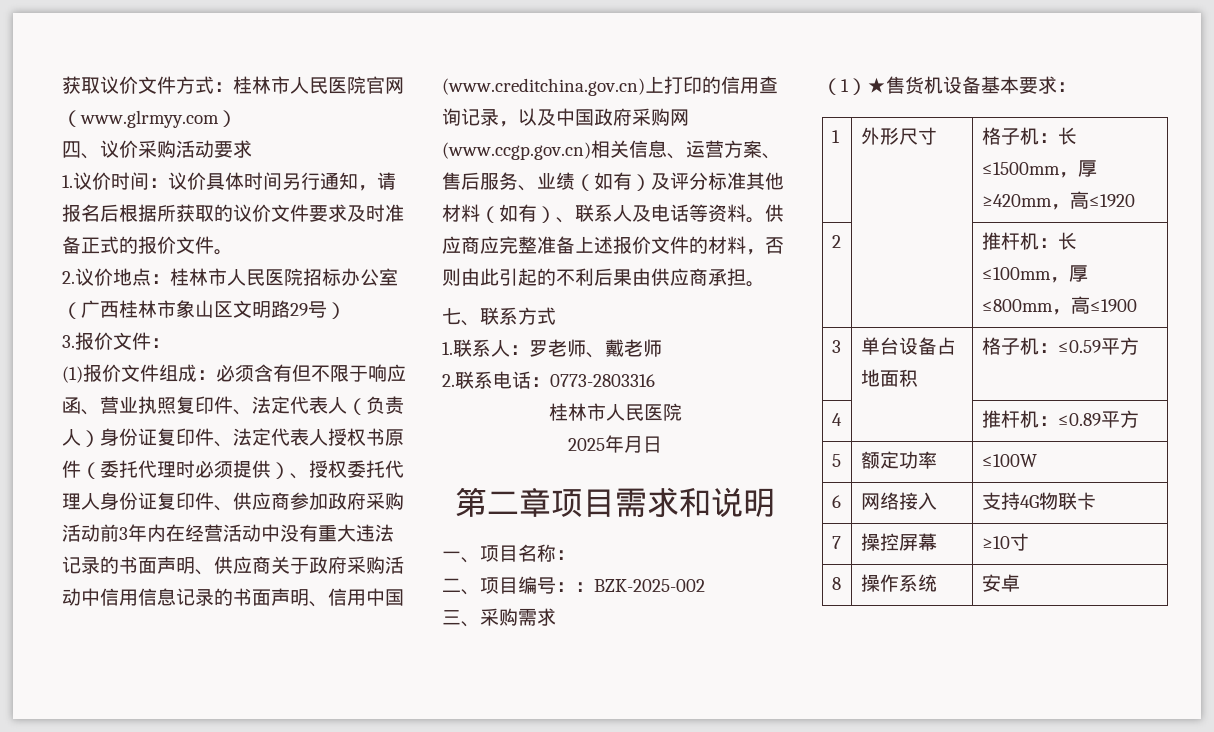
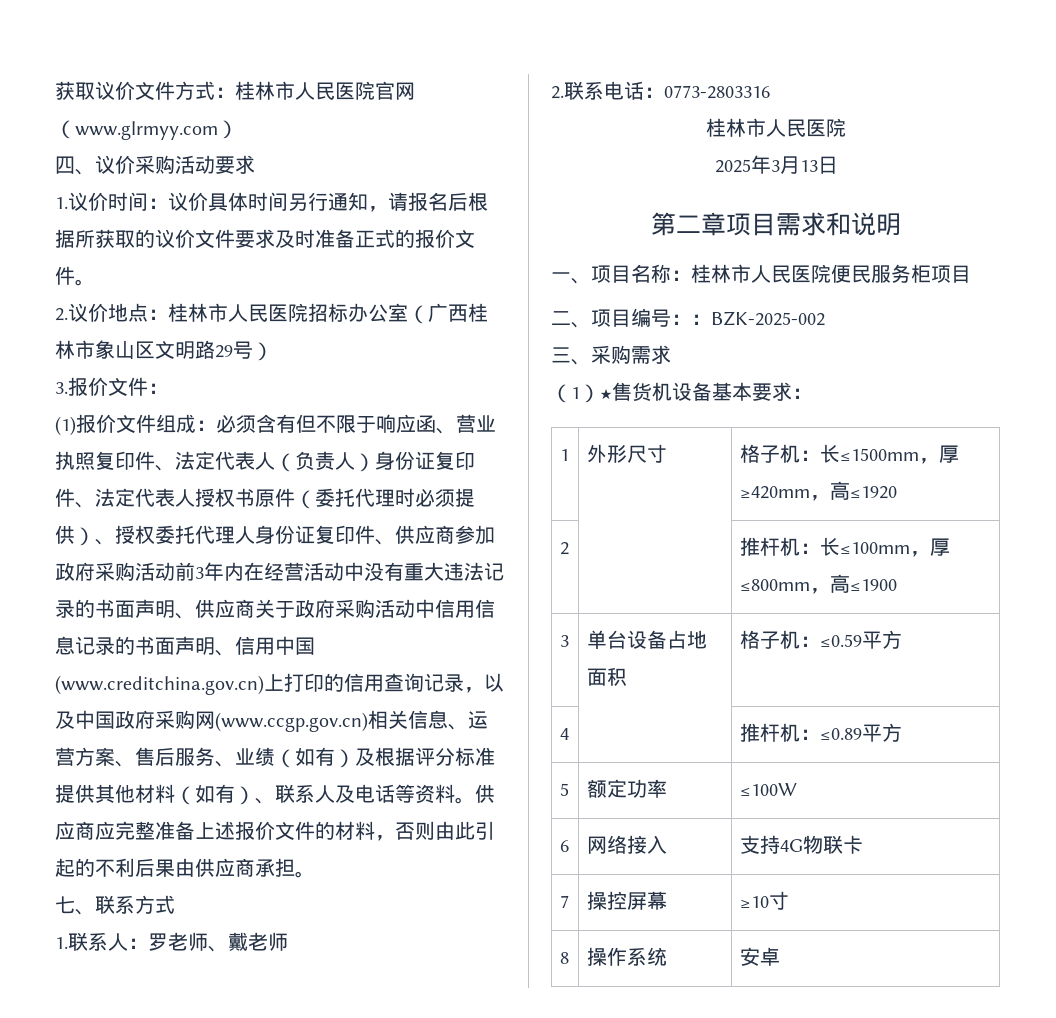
- 必须含有但不限于响应函、营业执照复印件、法定代表人（负责人）身份证复印件、法定代表人授权书原件（委托代理时必须提供）、授权委托代理人身份证复印件、供应商参加政府采购活动前3年内在经营活动中没有重大违法记录的书面声明、供应商关于政府采购活动中信用信息记录的书面声明、信用中国(www.creditchina.gov.cn)上打印的信用查询记录，以及中国政府采购网(www.ccgp.gov.cn)相关信息、运营方案、售后服务、业绩（如有）及评分标准其他材料（如有）、联系人及电话等资料。
+ 必须含有但不限于响应函、营业执照复印件、法定代表人（负责人）身份证复印件、法定代表人授权书原件（委托代理时必须提供）、授权委托代理人身份证复印件、供应商参加政府采购活动前3年内在经营活动中没有重大违法记录的书面声明、供应商关于政府采购活动中信用信息记录的书面声明、信用中国(www.creditchina.gov.cn)上打印的信用查询记录，以及中国政府采购网(www.ccgp.gov.cn)相关信息、运营方案、售后服务、业绩（如有）及根据评分标准提供其他材料（如有）、联系人及电话等资料。
- 2025年月日
+ 2025年3月13日
- 一、项目名称：
+ 一、项目名称：桂林市人民医院便民服务柜项目

